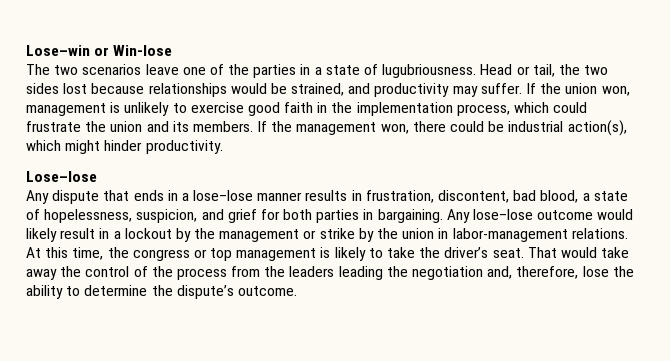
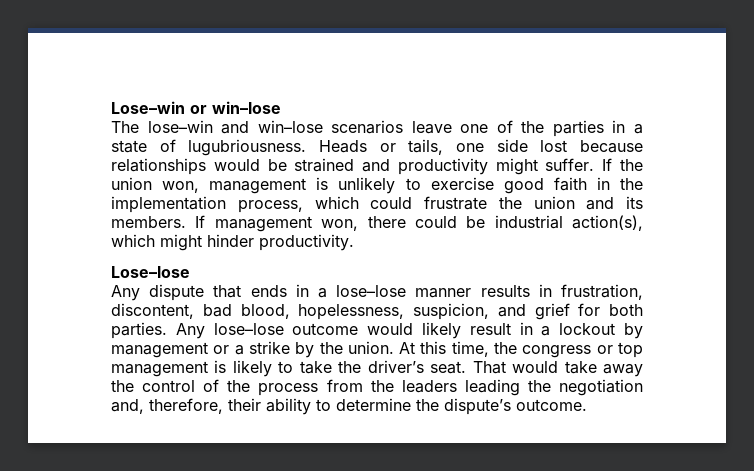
- Lose–win or Win-lose
+ Lose–win or win–lose
- The two scenarios leave one of the parties in a state of lugubriousness.
+ The lose–win and win–lose scenarios leave one of the parties in a state of lugubriousness.
- Head or tail, the two sides lost because relationships would be strained, and productivity may suffer.
+ Heads or tails, one side lost because relationships would be strained and productivity might suffer.
- If the management won, there could be industrial action(s), which might hinder productivity.
+ If management won, there could be industrial action(s), which might hinder productivity.
- Any dispute that ends in a lose–lose manner results in frustration, discontent, bad blood, a state of hopelessness, suspicion, and grief for both parties in bargaining.
+ Any dispute that ends in a lose–lose manner results in frustration, discontent, bad blood, hopelessness, suspicion, and grief for both parties.
- Any lose–lose outcome would likely result in a lockout by the management or strike by the union in labor-management relations.
+ Any lose–lose outcome would likely result in a lockout by management or a strike by the union.
- That would take away the control of the process from the leaders leading the negotiation and, therefore, lose the ability to determine the dispute’s outcome.
+ That would take away the control of the process from the leaders leading the negotiation and, therefore, their ability to determine the dispute’s outcome.

